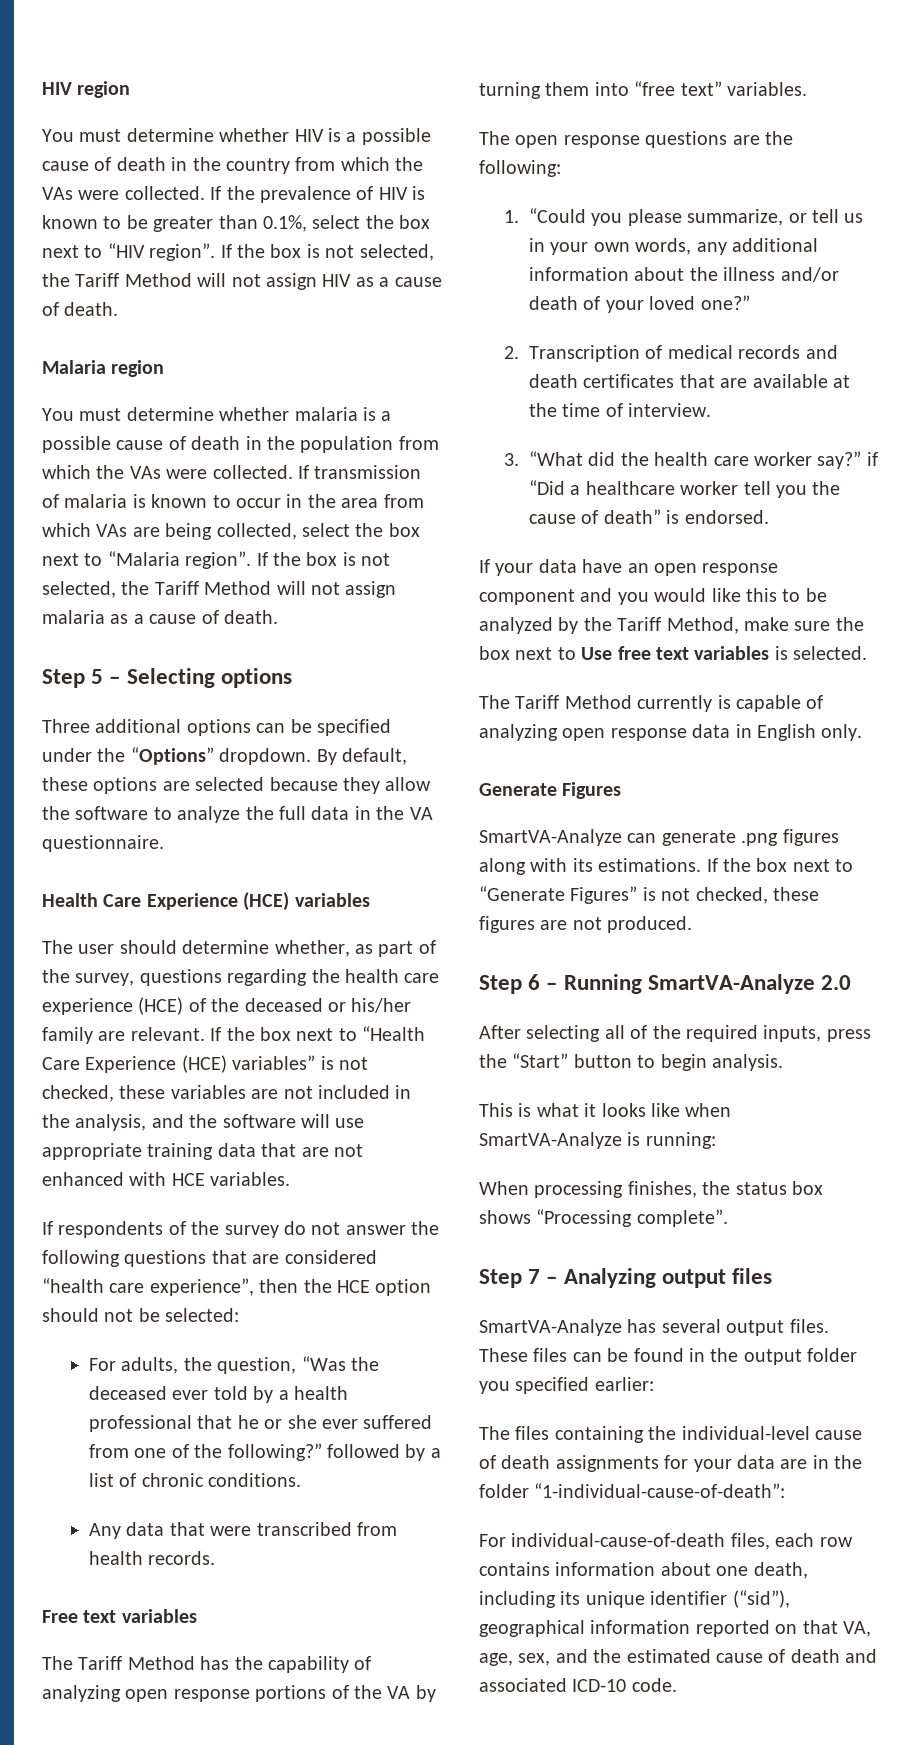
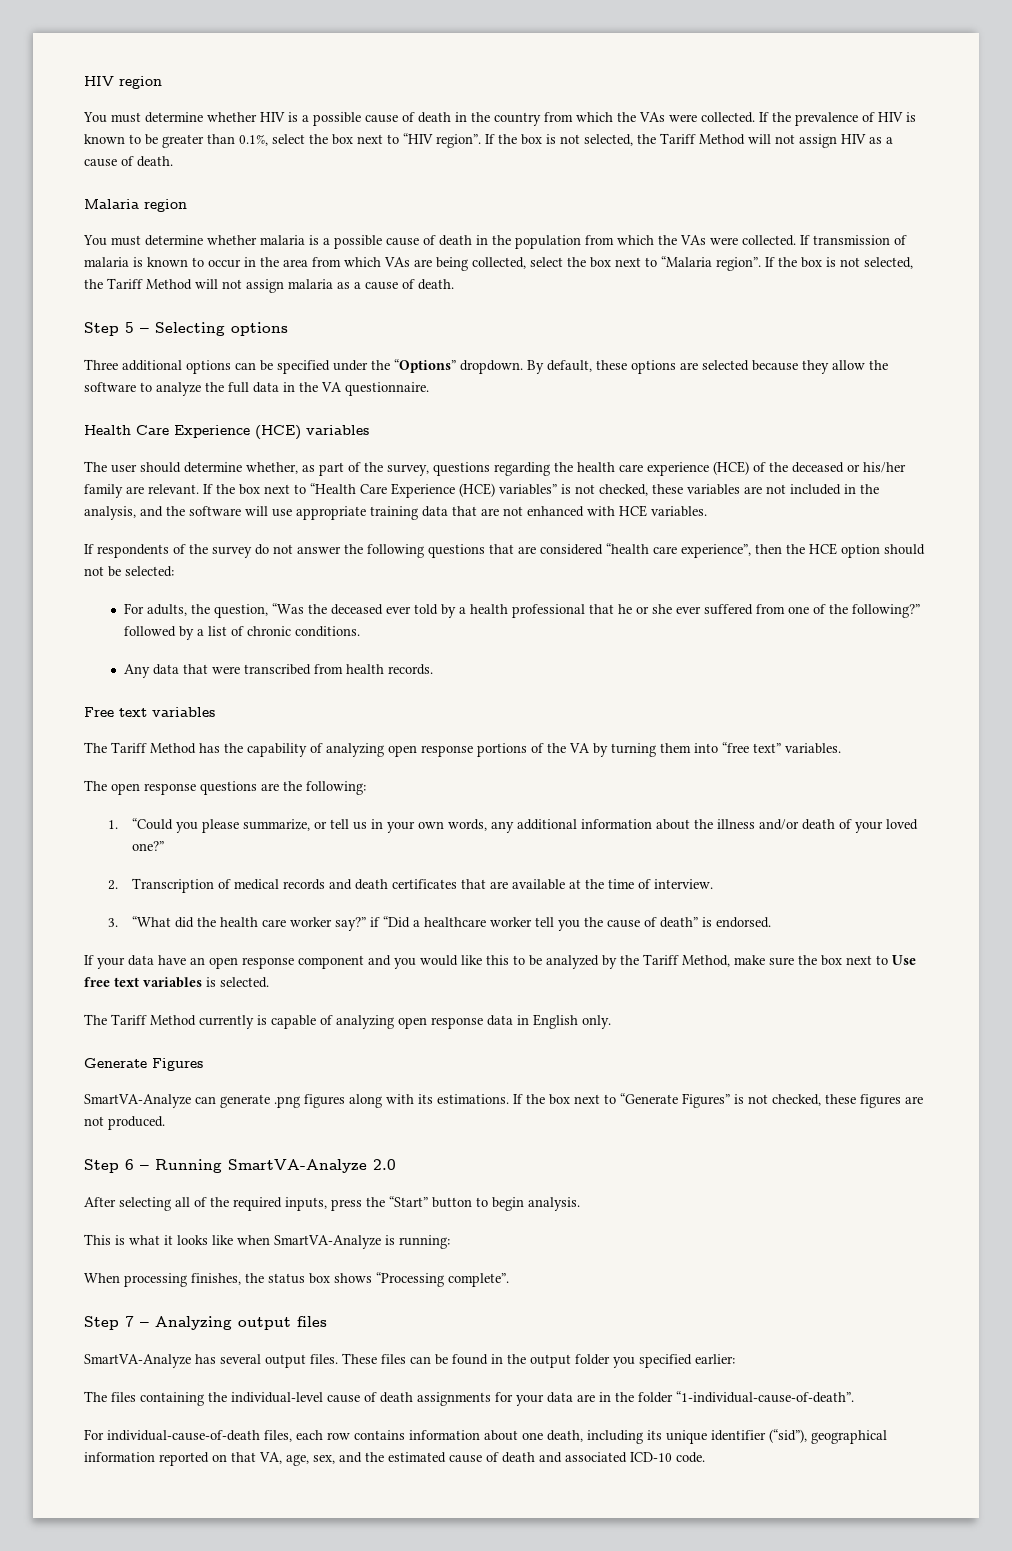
- The files containing the individual-level cause of death assignments for your data are in the folder “1-individual-cause-of-death”:
+ The files containing the individual-level cause of death assignments for your data are in the folder “1-individual-cause-of-death”.

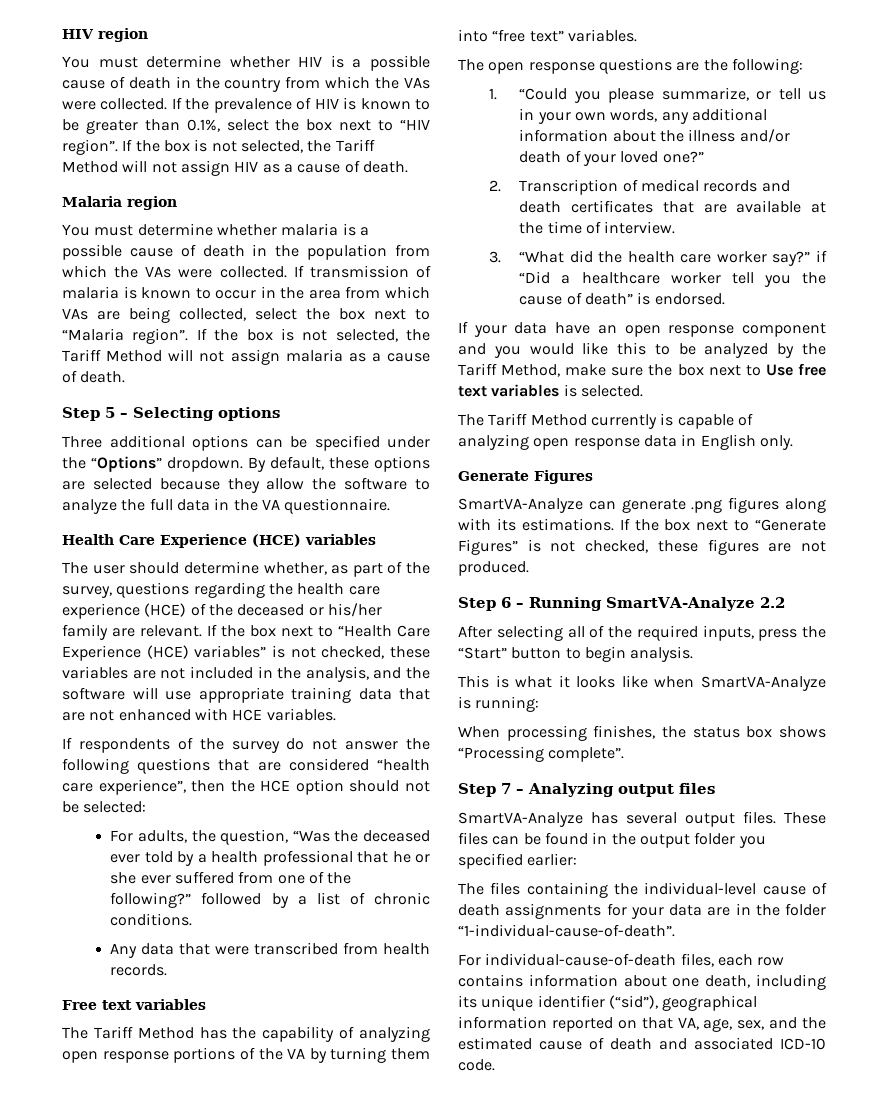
- Step 6 – Running SmartVA-Analyze 2.0
+ Step 6 – Running SmartVA-Analyze 2.2

